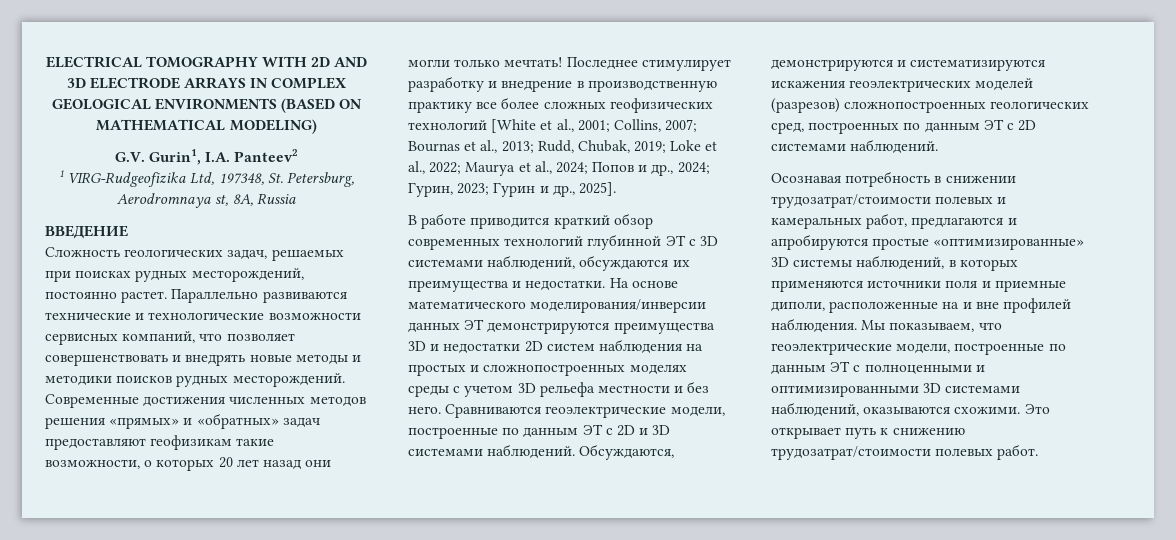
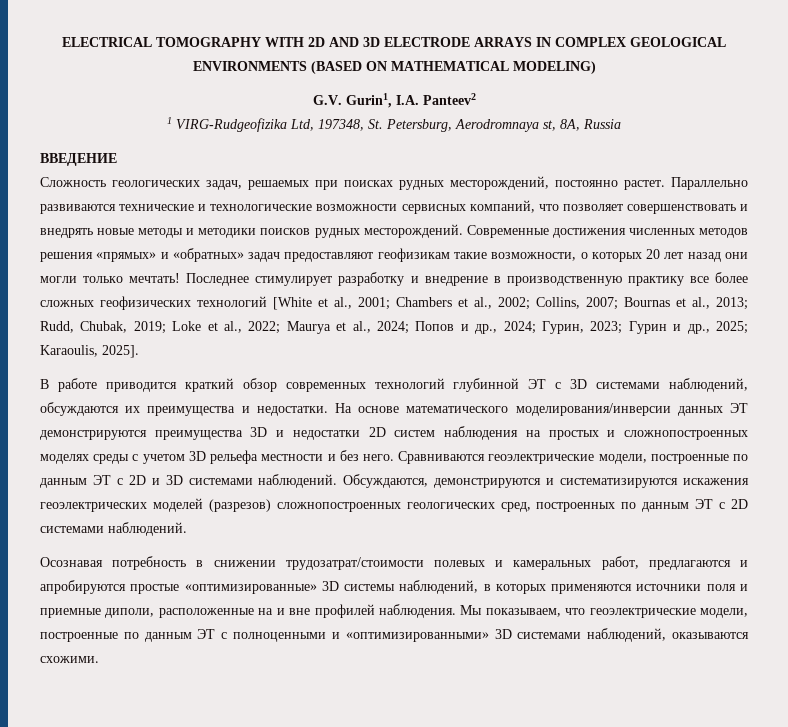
- Последнее стимулирует разработку и внедрение в производственную практику все более сложных геофизических технологий [White et al., 2001; Collins, 2007; Bournas et al., 2013; Rudd, Chubak, 2019; Loke et al., 2022; Maurya et al., 2024; Попов и др., 2024; Гурин, 2023; Гурин и др., 2025].
+ Последнее стимулирует разработку и внедрение в производственную практику все более сложных геофизических технологий [White et al., 2001; Chambers et al., 2002; Collins, 2007; Bournas et al., 2013; Rudd, Chubak, 2019; Loke et al., 2022; Maurya et al., 2024; Попов и др., 2024; Гурин, 2023; Гурин и др., 2025; Karaoulis, 2025].
- Мы показываем, что геоэлектрические модели, построенные по данным ЭТ с полноценными и оптимизированными 3D системами наблюдений, оказываются схожими. Это открывает путь к снижению трудозатрат/стоимости полевых работ.
+ Мы показываем, что геоэлектрические модели, построенные по данным ЭТ с полноценными и «оптимизированными» 3D системами наблюдений, оказываются схожими.

